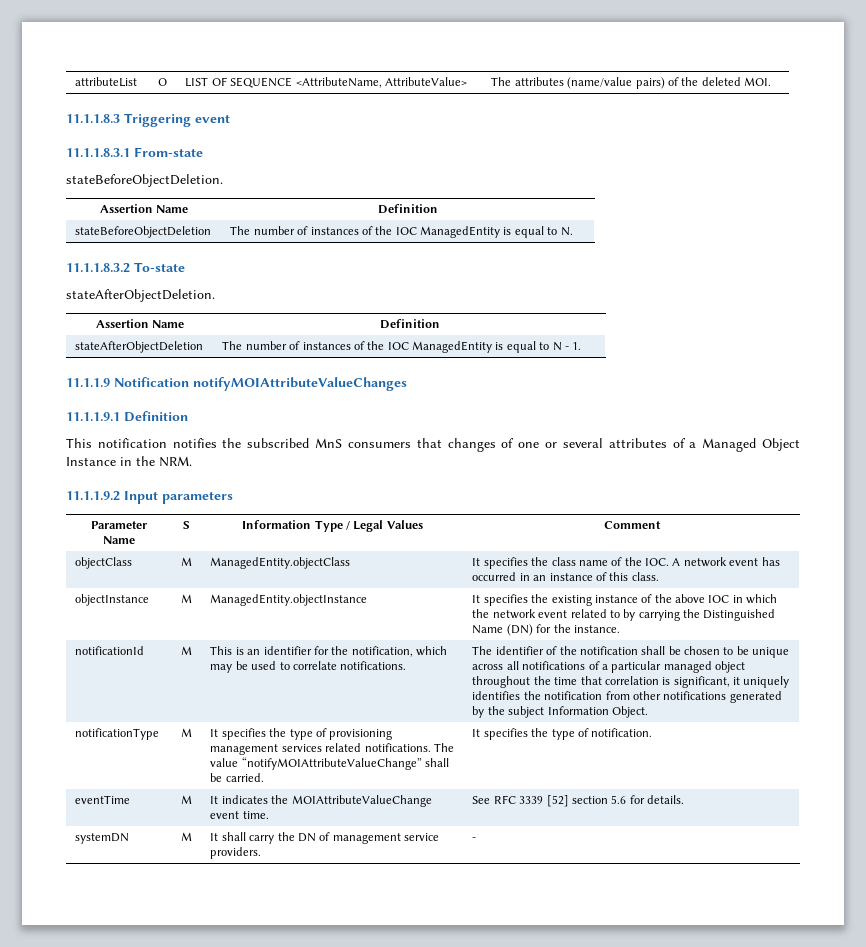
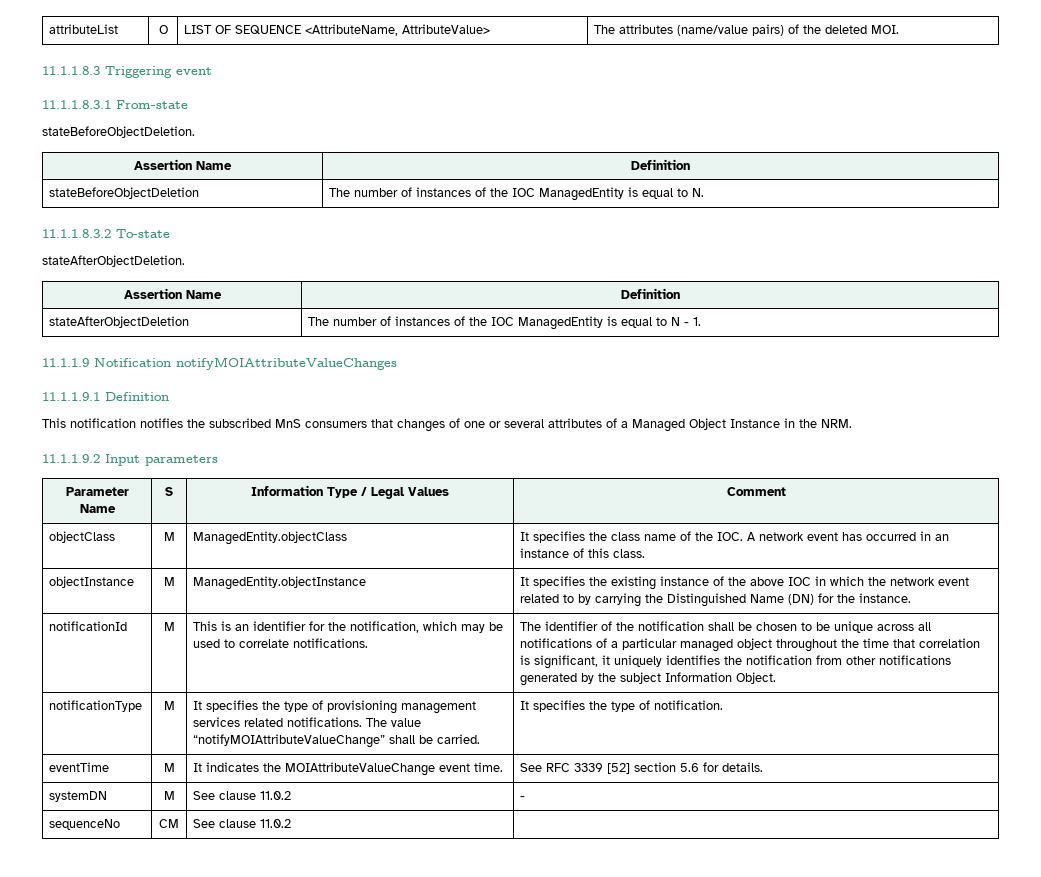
- systemDN | M | It shall carry the DN of management service providers. | -
+ systemDN | M | See clause 11.0.2 | -
+ sequenceNo | CM | See clause 11.0.2 |

